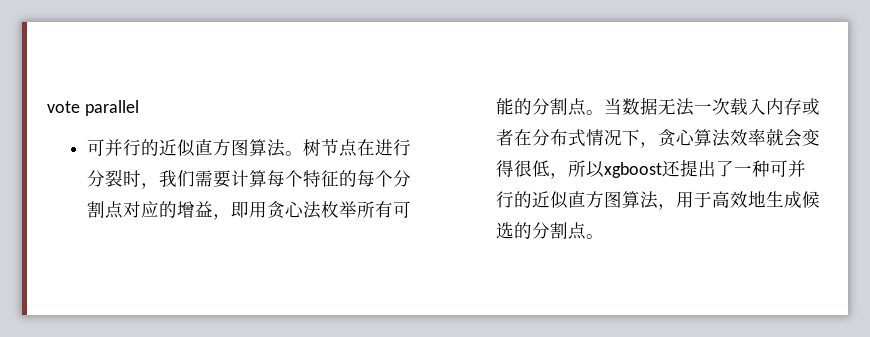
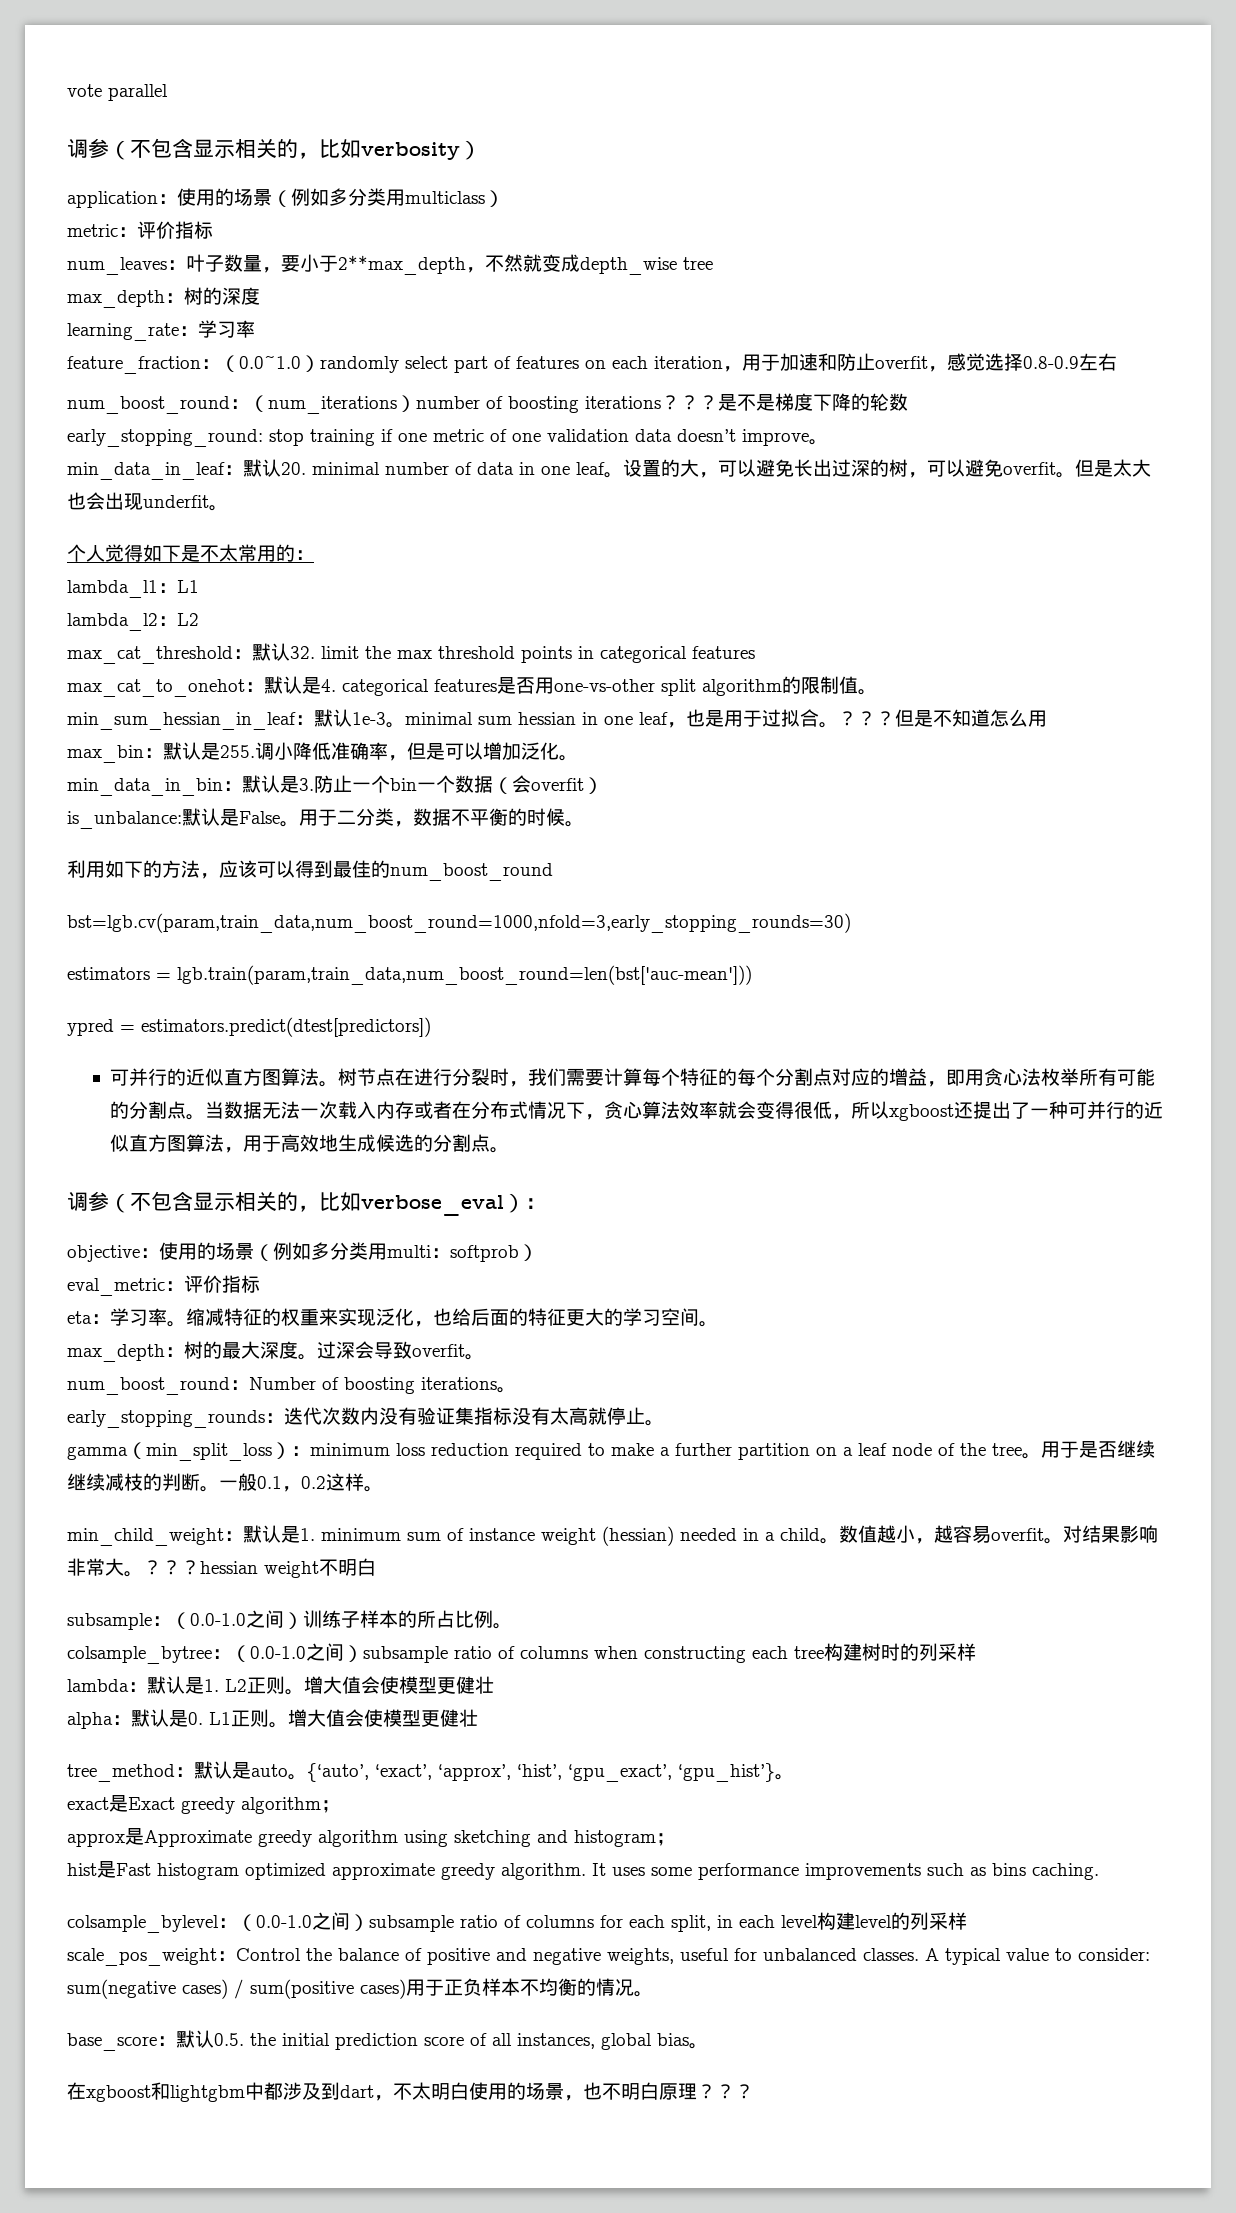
+ 调参（不包含显示相关的，比如verbosity）
+ application：使用的场景（例如多分类用multiclass）
+ metric：评价指标
+ num_leaves：叶子数量，要小于2**max_depth，不然就变成depth_wise tree
+ max_depth：树的深度
+ learning_rate：学习率
+ feature_fraction：（0.0~1.0）randomly select part of features on each iteration，用于加速和防止overfit，感觉选择0.8-0.9左右
+ num_boost_round：（num_iterations）number of boosting iterations？？？是不是梯度下降的轮数
+ early_stopping_round: stop training if one metric of one validation data doesn’t improve。
+ min_data_in_leaf：默认20. minimal number of data in one leaf。设置的大，可以避免长出过深的树，可以避免overfit。但是太大也会出现underfit。
+ 个人觉得如下是不太常用的：
+ lambda_l1：L1
+ lambda_l2：L2
+ max_cat_threshold：默认32. limit the max threshold points in categorical features
+ max_cat_to_onehot：默认是4. categorical features是否用one-vs-other split algorithm的限制值。
+ min_sum_hessian_in_leaf：默认1e-3。minimal sum hessian in one leaf，也是用于过拟合。？？？但是不知道怎么用
+ max_bin：默认是255.调小降低准确率，但是可以增加泛化。
+ min_data_in_bin：默认是3.防止一个bin一个数据（会overfit）
+ is_unbalance:默认是False。用于二分类，数据不平衡的时候。
+ 利用如下的方法，应该可以得到最佳的num_boost_round
+ bst=lgb.cv(param,train_data,num_boost_round=1000,nfold=3,early_stopping_rounds=30)
+ estimators = lgb.train(param,train_data,num_boost_round=len(bst['auc-mean']))
+ ypred = estimators.predict(dtest[predictors])
+ 调参（不包含显示相关的，比如verbose_eval）：
+ objective：使用的场景（例如多分类用multi：softprob）
+ eval_metric：评价指标
+ eta：学习率。缩减特征的权重来实现泛化，也给后面的特征更大的学习空间。
+ max_depth：树的最大深度。过深会导致overfit。
+ num_boost_round：Number of boosting iterations。
+ early_stopping_rounds：迭代次数内没有验证集指标没有太高就停止。
+ gamma（min_split_loss）：minimum loss reduction required to make a further partition on a leaf node of the tree。用于是否继续继续减枝的判断。一般0.1，0.2这样。
+ min_child_weight：默认是1. minimum sum of instance weight (hessian) needed in a child。数值越小，越容易overfit。对结果影响非常大。？？？hessian weight不明白
+ subsample：（0.0-1.0之间）训练子样本的所占比例。
+ colsample_bytree：（0.0-1.0之间）subsample ratio of columns when constructing each tree构建树时的列采样
+ lambda：默认是1. L2正则。增大值会使模型更健壮
+ alpha：默认是0. L1正则。增大值会使模型更健壮
+ tree_method：默认是auto。{‘auto’, ‘exact’, ‘approx’, ‘hist’, ‘gpu_exact’, ‘gpu_hist’}。
+ exact是Exact greedy algorithm；
+ approx是Approximate greedy algorithm using sketching and histogram；
+ hist是Fast histogram optimized approximate greedy algorithm. It uses some performance improvements such as bins caching.
+ colsample_bylevel：（0.0-1.0之间）subsample ratio of columns for each split, in each level构建level的列采样
+ scale_pos_weight：Control the balance of positive and negative weights, useful for unbalanced classes. A typical value to consider: sum(negative cases) / sum(positive cases)用于正负样本不均衡的情况。
+ base_score：默认0.5. the initial prediction score of all instances, global bias。
+ 在xgboost和lightgbm中都涉及到dart，不太明白使用的场景，也不明白原理？？？

